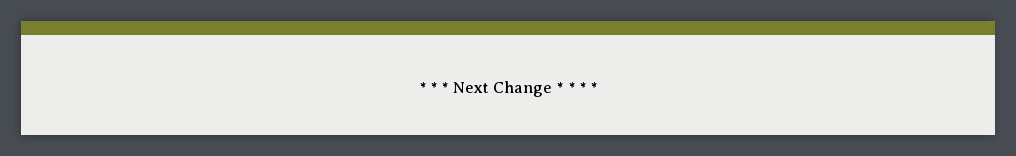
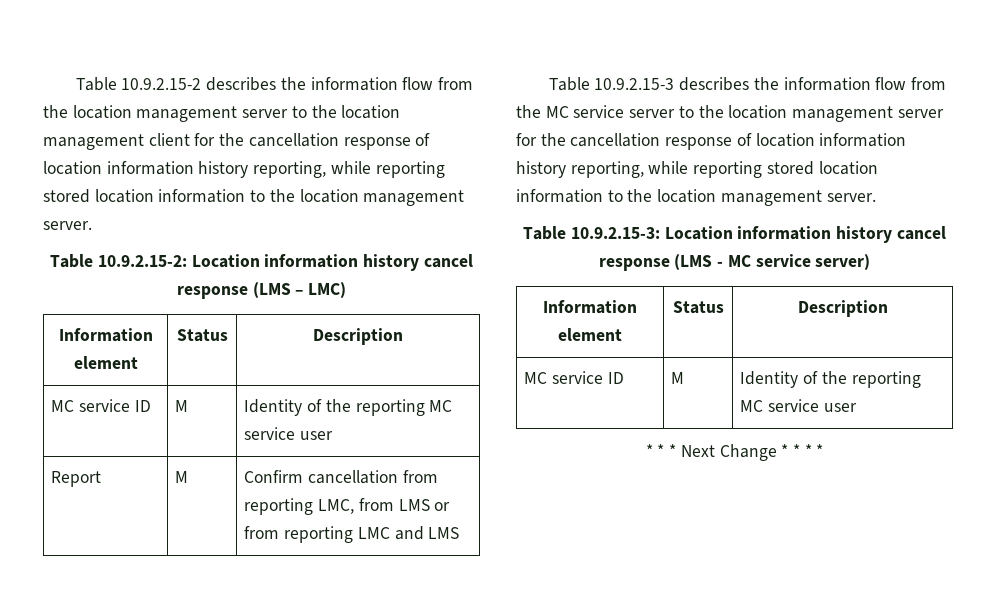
+ Table 10.9.2.15-2 describes the information flow from the location management server to the location management client for the cancellation response of location information history reporting, while reporting stored location information to the location management server.
+ Table 10.9.2.15-2: Location information history cancel response (LMS – LMC)
+ Information element | Status | Description
+ MC service ID | M | Identity of the reporting MC service user
+ Report | M | Confirm cancellation from reporting LMC, from LMS or from reporting LMC and LMS
+ Table 10.9.2.15-3 describes the information flow from the MC service server to the location management server for the cancellation response of location information history reporting, while reporting stored location information to the location management server.
+ Table 10.9.2.15-3: Location information history cancel response (LMS - MC service server)
+ Information element | Status | Description
+ MC service ID | M | Identity of the reporting MC service user

